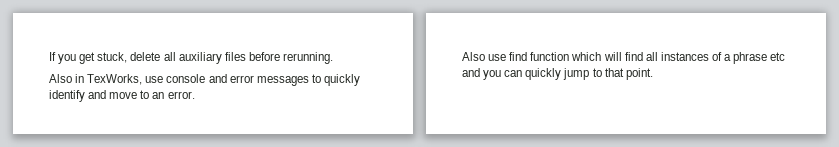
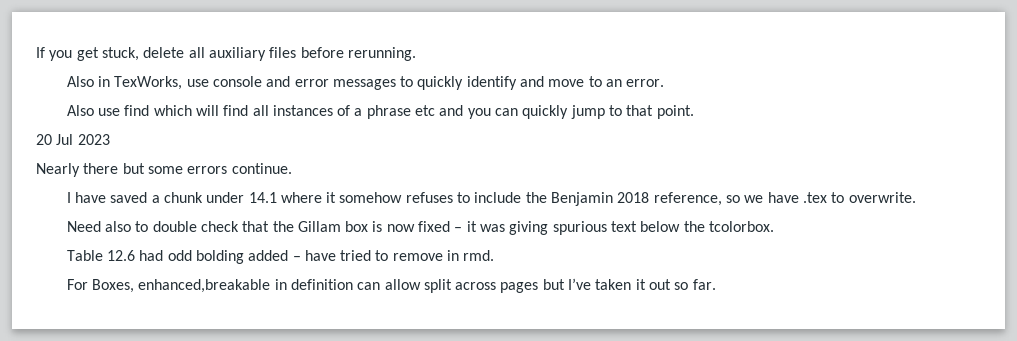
- Also use find function which will find all instances of a phrase etc and you can quickly jump to that point.
+ Also use find which will find all instances of a phrase etc and you can quickly jump to that point.
+ 20 Jul 2023
+ Nearly there but some errors continue.
+ I have saved a chunk under 14.1 where it somehow refuses to include the Benjamin 2018 reference, so we have .tex to overwrite.
+ Need also to double check that the Gillam box is now fixed – it was giving spurious text below the tcolorbox.
+ Table 12.6 had odd bolding added – have tried to remove in rmd.
+ For Boxes, enhanced,breakable in definition can allow split across pages but I’ve taken it out so far.

